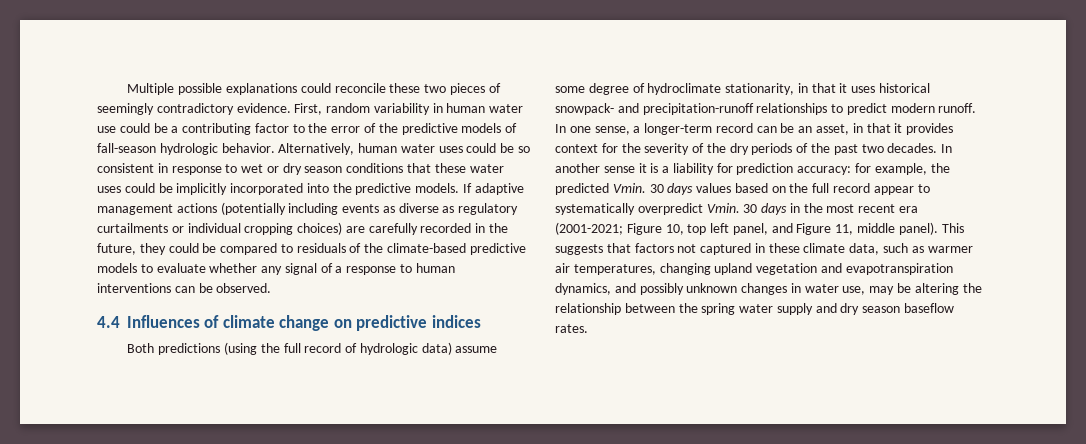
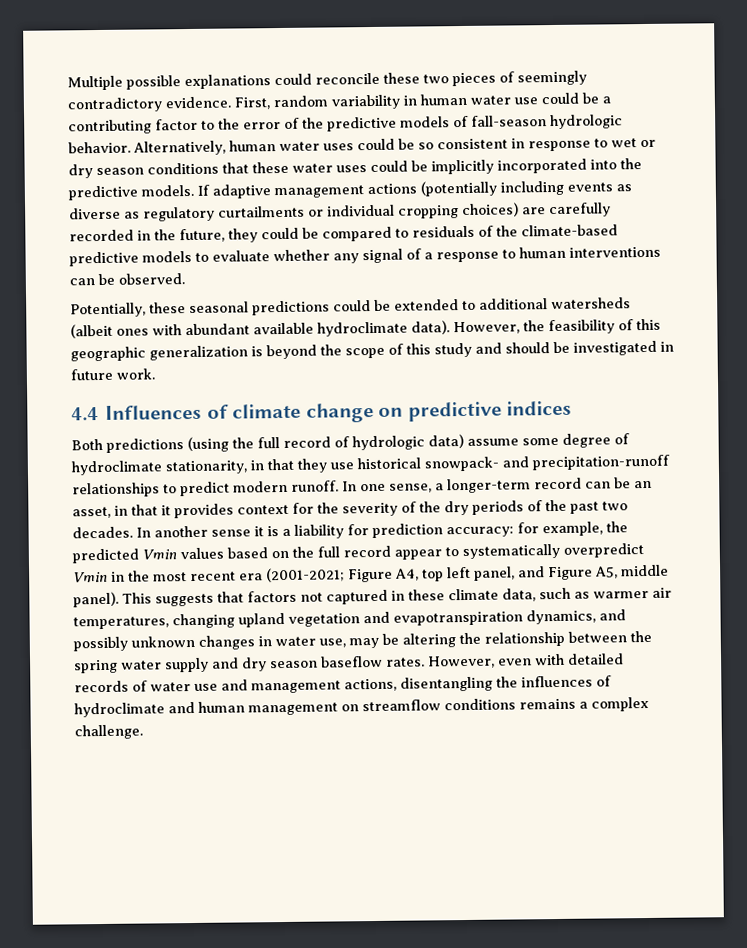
+ Potentially, these seasonal predictions could be extended to additional watersheds (albeit ones with abundant available hydroclimate data). However, the feasibility of this geographic generalization is beyond the scope of this study and should be investigated in future work.
- Both predictions (using the full record of hydrologic data) assume some degree of hydroclimate stationarity, in that it uses historical snowpack- and precipitation-runoff relationships to predict modern runoff.
+ Both predictions (using the full record of hydrologic data) assume some degree of hydroclimate stationarity, in that they use historical snowpack- and precipitation-runoff relationships to predict modern runoff.
- In another sense it is a liability for prediction accuracy: for example, the predicted Vmin. 30 days values based on the full record appear to systematically overpredict Vmin. 30 days in the most recent era (2001-2021; Figure 10, top left panel, and Figure 11, middle panel).
+ In another sense it is a liability for prediction accuracy: for example, the predicted Vmin values based on the full record appear to systematically overpredict Vmin in the most recent era (2001-2021; Figure A4, top left panel, and Figure A5, middle panel).
+ However, even with detailed records of water use and management actions, disentangling the influences of hydroclimate and human management on streamflow conditions remains a complex challenge.

